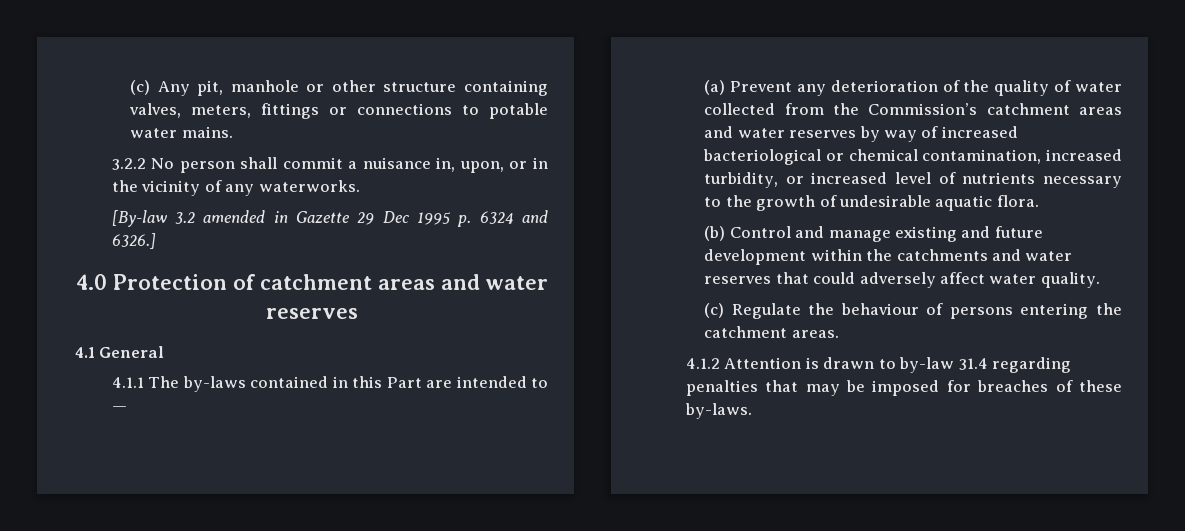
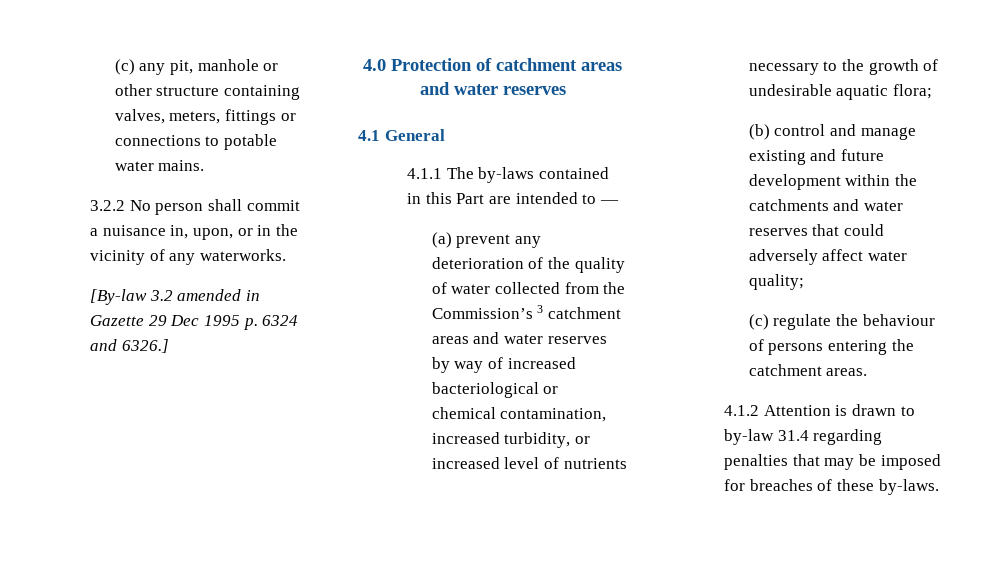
- (c) Any pit, manhole or other structure containing valves, meters, fittings or connections to potable water mains.
+ (c) any pit, manhole or other structure containing valves, meters, fittings or connections to potable water mains.
- (a) Prevent any deterioration of the quality of water collected from the Commission’s catchment areas and water reserves by way of increased bacteriological or chemical contamination, increased turbidity, or increased level of nutrients necessary to the growth of undesirable aquatic flora.
+ (a) prevent any deterioration of the quality of water collected from the Commission’s 3 catchment areas and water reserves by way of increased bacteriological or chemical contamination, increased turbidity, or increased level of nutrients necessary to the growth of undesirable aquatic flora;
- (b) Control and manage existing and future development within the catchments and water reserves that could adversely affect water quality.
- (c) Regulate the behaviour of persons entering the catchment areas.
+ (b) control and manage existing and future development within the catchments and water reserves that could adversely affect water quality;
+ (c) regulate the behaviour of persons entering the catchment areas.

